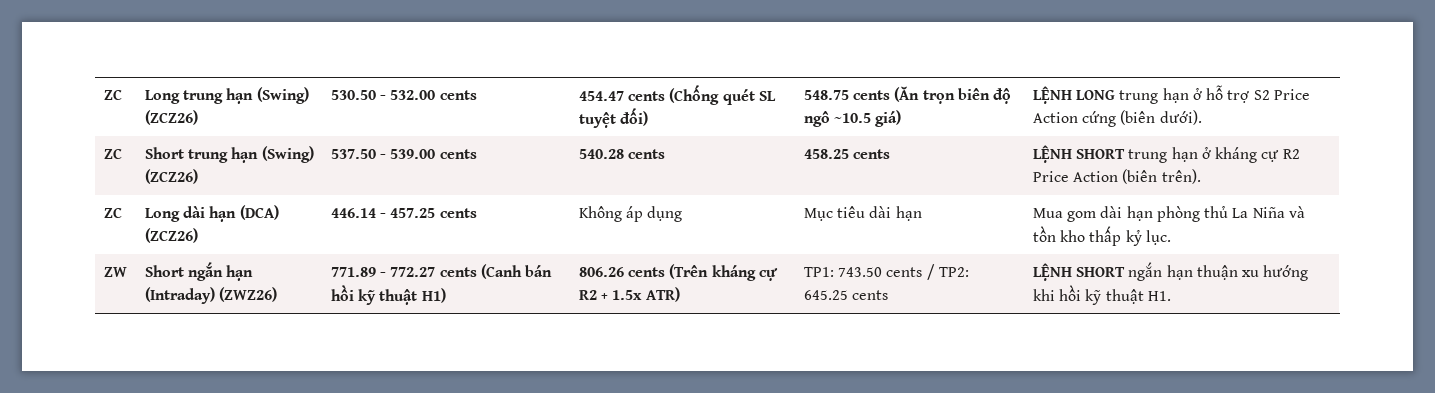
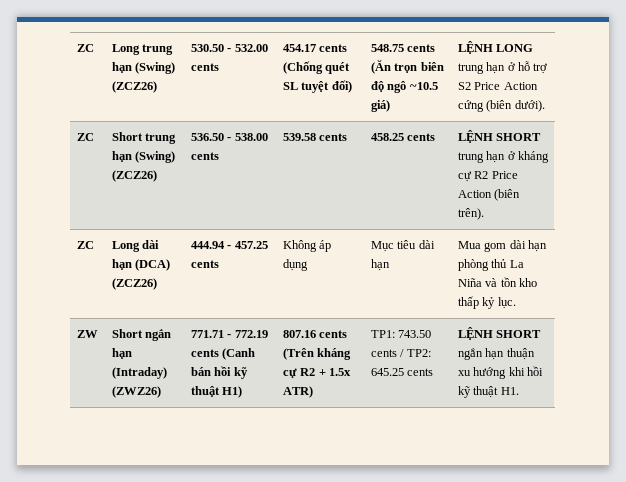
- ZC | Long trung hạn (Swing) (ZCZ26) | 530.50 - 532.00 cents | 454.47 cents (Chống quét SL tuyệt đối) | 548.75 cents (Ăn trọn biên độ ngô ~10.5 giá) | LỆNH LONG trung hạn ở hỗ trợ S2 Price Action cứng (biên dưới).
+ ZC | Long trung hạn (Swing) (ZCZ26) | 530.50 - 532.00 cents | 454.17 cents (Chống quét SL tuyệt đối) | 548.75 cents (Ăn trọn biên độ ngô ~10.5 giá) | LỆNH LONG trung hạn ở hỗ trợ S2 Price Action cứng (biên dưới).
- ZC | Short trung hạn (Swing) (ZCZ26) | 537.50 - 539.00 cents | 540.28 cents | 458.25 cents | LỆNH SHORT trung hạn ở kháng cự R2 Price Action (biên trên).
+ ZC | Short trung hạn (Swing) (ZCZ26) | 536.50 - 538.00 cents | 539.58 cents | 458.25 cents | LỆNH SHORT trung hạn ở kháng cự R2 Price Action (biên trên).
- ZC | Long dài hạn (DCA) (ZCZ26) | 446.14 - 457.25 cents | Không áp dụng | Mục tiêu dài hạn | Mua gom dài hạn phòng thủ La Niña và tồn kho thấp kỷ lục.
+ ZC | Long dài hạn (DCA) (ZCZ26) | 444.94 - 457.25 cents | Không áp dụng | Mục tiêu dài hạn | Mua gom dài hạn phòng thủ La Niña và tồn kho thấp kỷ lục.
- 771.89 - 772.27 cents (Canh bán hồi kỹ thuật H1)
+ 771.71 - 772.19 cents (Canh bán hồi kỹ thuật H1)
- 806.26 cents (Trên kháng cự R2 + 1.5x ATR)
+ 807.16 cents (Trên kháng cự R2 + 1.5x ATR)

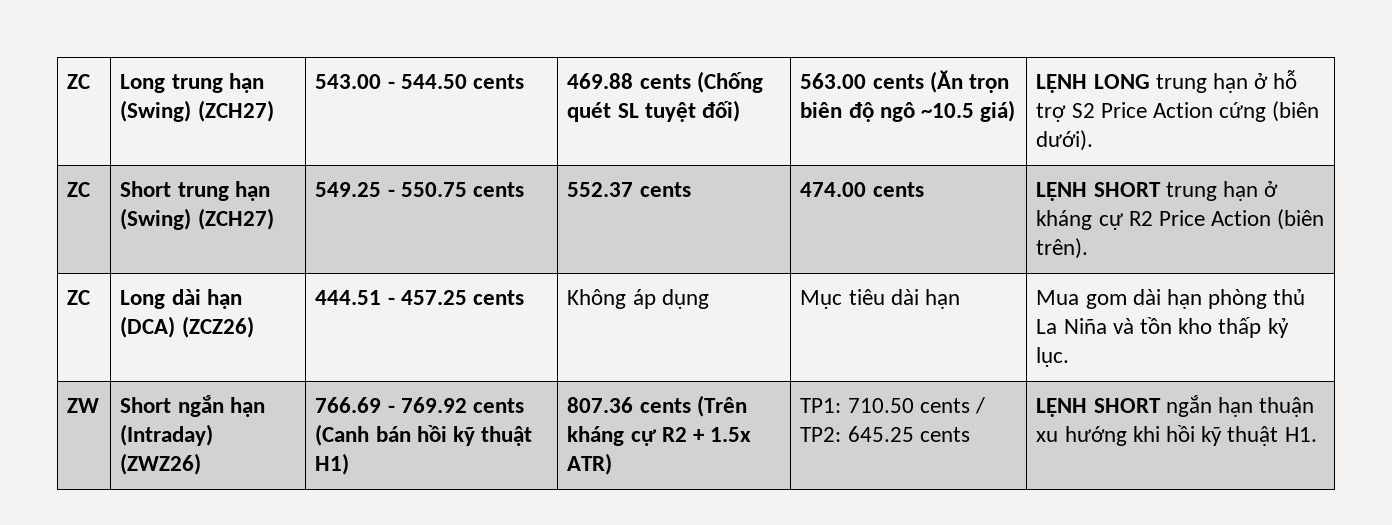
- ZC | Long trung hạn (Swing) (ZCZ26) | 530.50 - 532.00 cents | 454.17 cents (Chống quét SL tuyệt đối) | 548.75 cents (Ăn trọn biên độ ngô ~10.5 giá) | LỆNH LONG trung hạn ở hỗ trợ S2 Price Action cứng (biên dưới).
+ ZC | Long trung hạn (Swing) (ZCH27) | 543.00 - 544.50 cents | 469.88 cents (Chống quét SL tuyệt đối) | 563.00 cents (Ăn trọn biên độ ngô ~10.5 giá) | LỆNH LONG trung hạn ở hỗ trợ S2 Price Action cứng (biên dưới).
- ZC | Short trung hạn (Swing) (ZCZ26) | 536.50 - 538.00 cents | 539.58 cents | 458.25 cents | LỆNH SHORT trung hạn ở kháng cự R2 Price Action (biên trên).
+ ZC | Short trung hạn (Swing) (ZCH27) | 549.25 - 550.75 cents | 552.37 cents | 474.00 cents | LỆNH SHORT trung hạn ở kháng cự R2 Price Action (biên trên).
- ZC | Long dài hạn (DCA) (ZCZ26) | 444.94 - 457.25 cents | Không áp dụng | Mục tiêu dài hạn | Mua gom dài hạn phòng thủ La Niña và tồn kho thấp kỷ lục.
+ ZC | Long dài hạn (DCA) (ZCZ26) | 444.51 - 457.25 cents | Không áp dụng | Mục tiêu dài hạn | Mua gom dài hạn phòng thủ La Niña và tồn kho thấp kỷ lục.
- 771.71 - 772.19 cents (Canh bán hồi kỹ thuật H1)
+ 766.69 - 769.92 cents (Canh bán hồi kỹ thuật H1)
- 807.16 cents (Trên kháng cự R2 + 1.5x ATR)
+ 807.36 cents (Trên kháng cự R2 + 1.5x ATR)
- TP1: 743.50 cents / TP2: 645.25 cents
+ TP1: 710.50 cents / TP2: 645.25 cents

